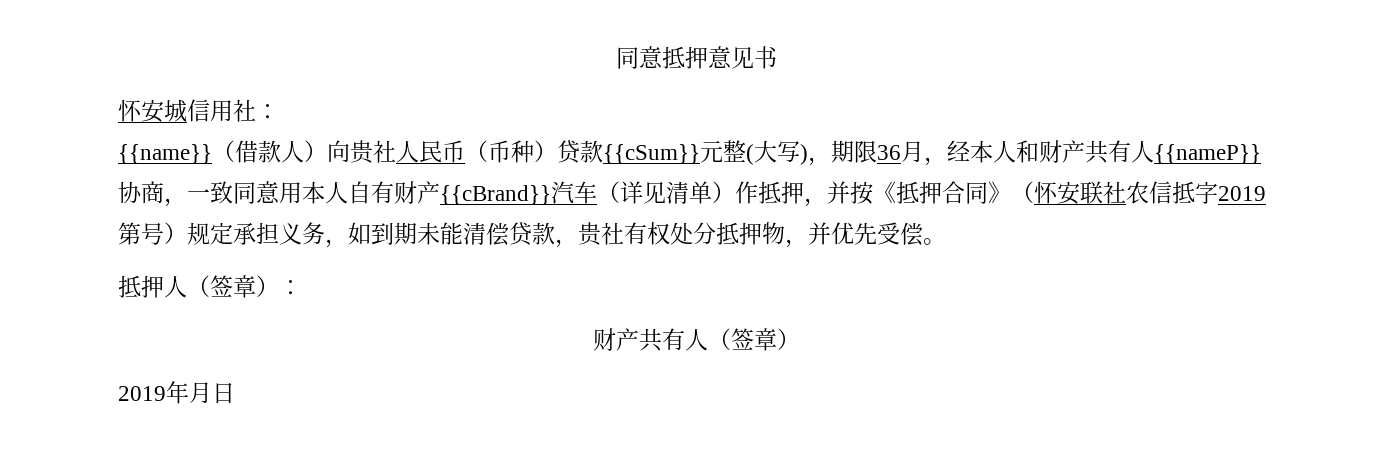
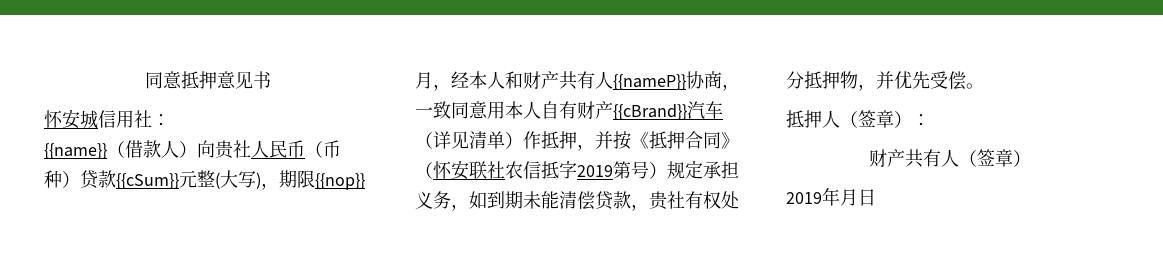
- {{name}}（借款人）向贵社人民币（币种）贷款{{cSum}}元整(大写)，期限36月，经本人和财产共有人{{nameP}}协商，一致同意用本人自有财产{{cBrand}}汽车（详见清单）作抵押，并按《抵押合同》（怀安联社农信抵字2019第号）规定承担义务，如到期未能清偿贷款，贵社有权处分抵押物，并优先受偿。
+ {{name}}（借款人）向贵社人民币（币种）贷款{{cSum}}元整(大写)，期限{{nop}}月，经本人和财产共有人{{nameP}}协商，一致同意用本人自有财产{{cBrand}}汽车（详见清单）作抵押，并按《抵押合同》（怀安联社农信抵字2019第号）规定承担义务，如到期未能清偿贷款，贵社有权处分抵押物，并优先受偿。

